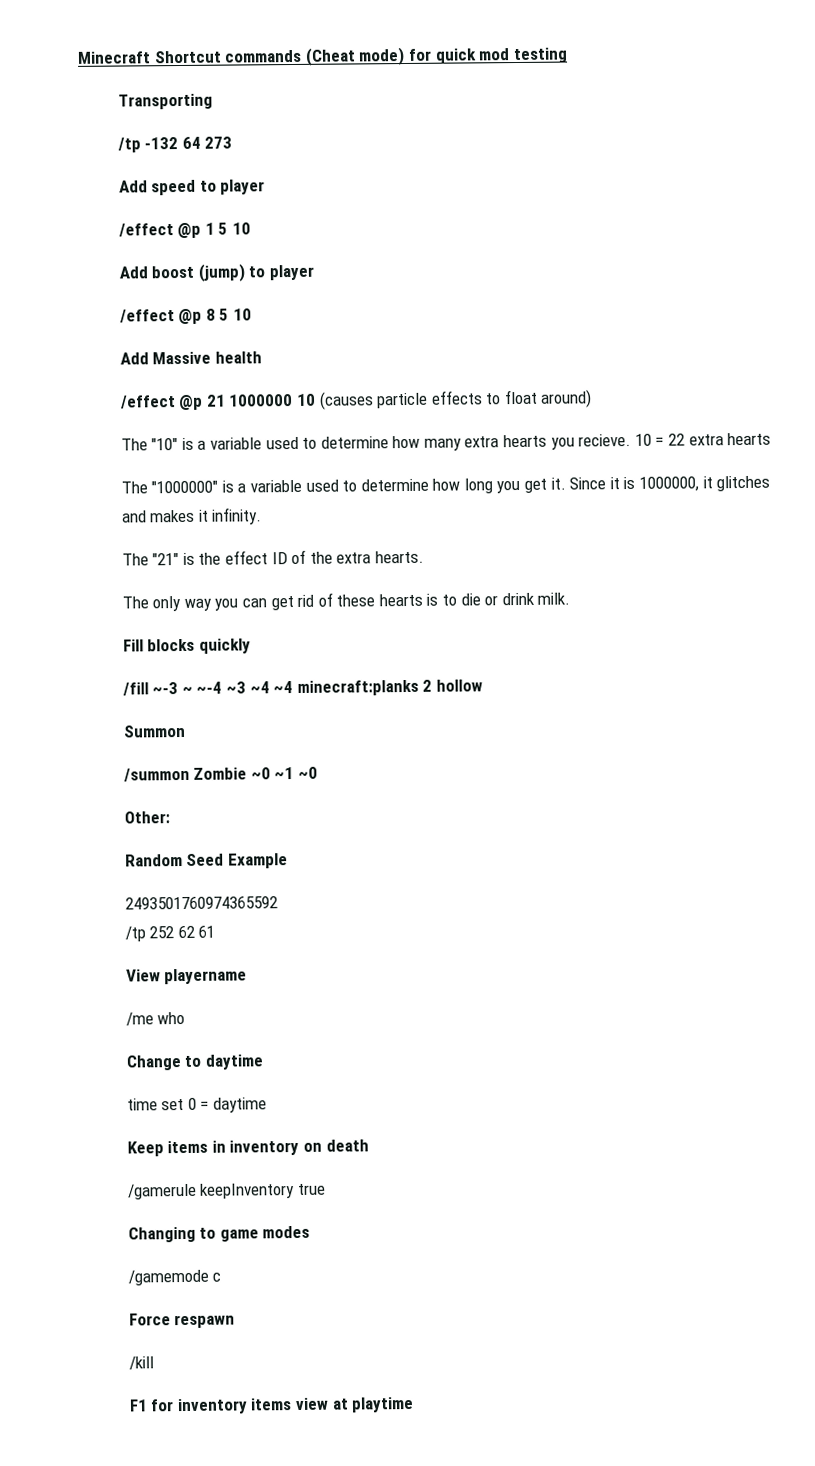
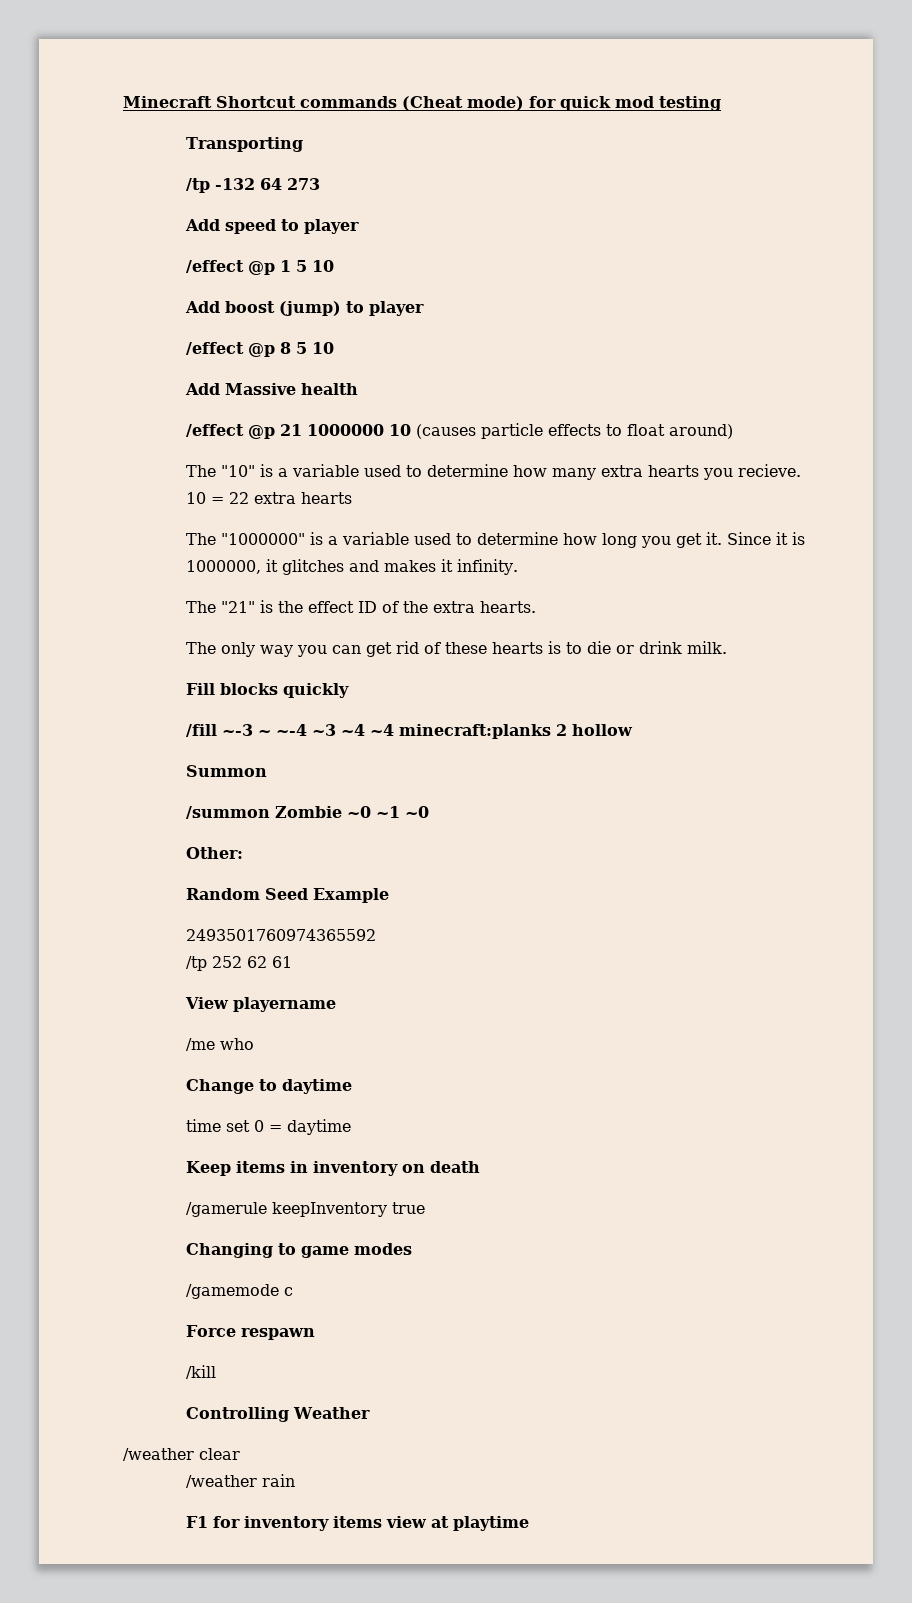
+ Controlling Weather
+ /weather clear
+ /weather rain

